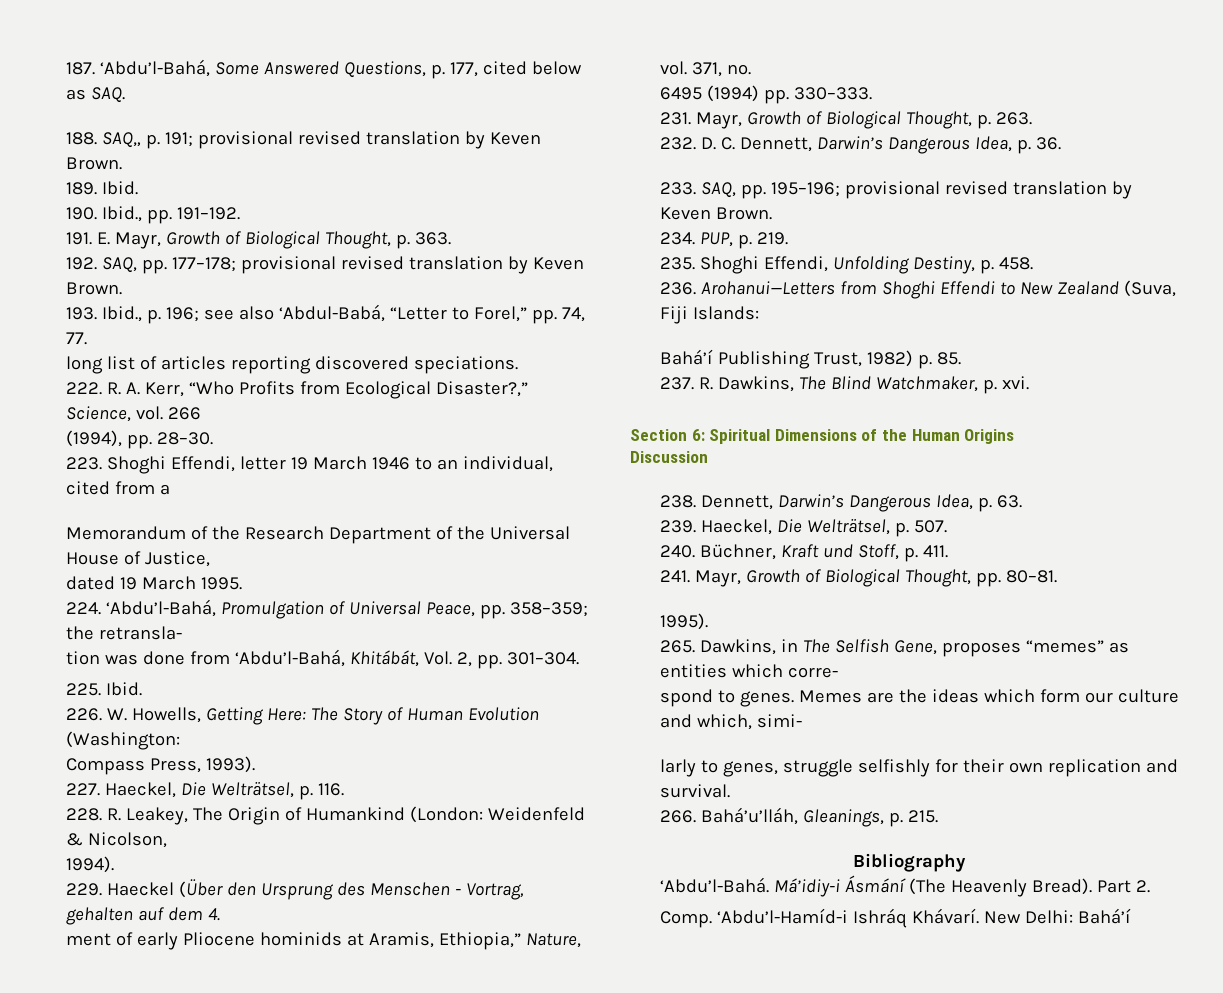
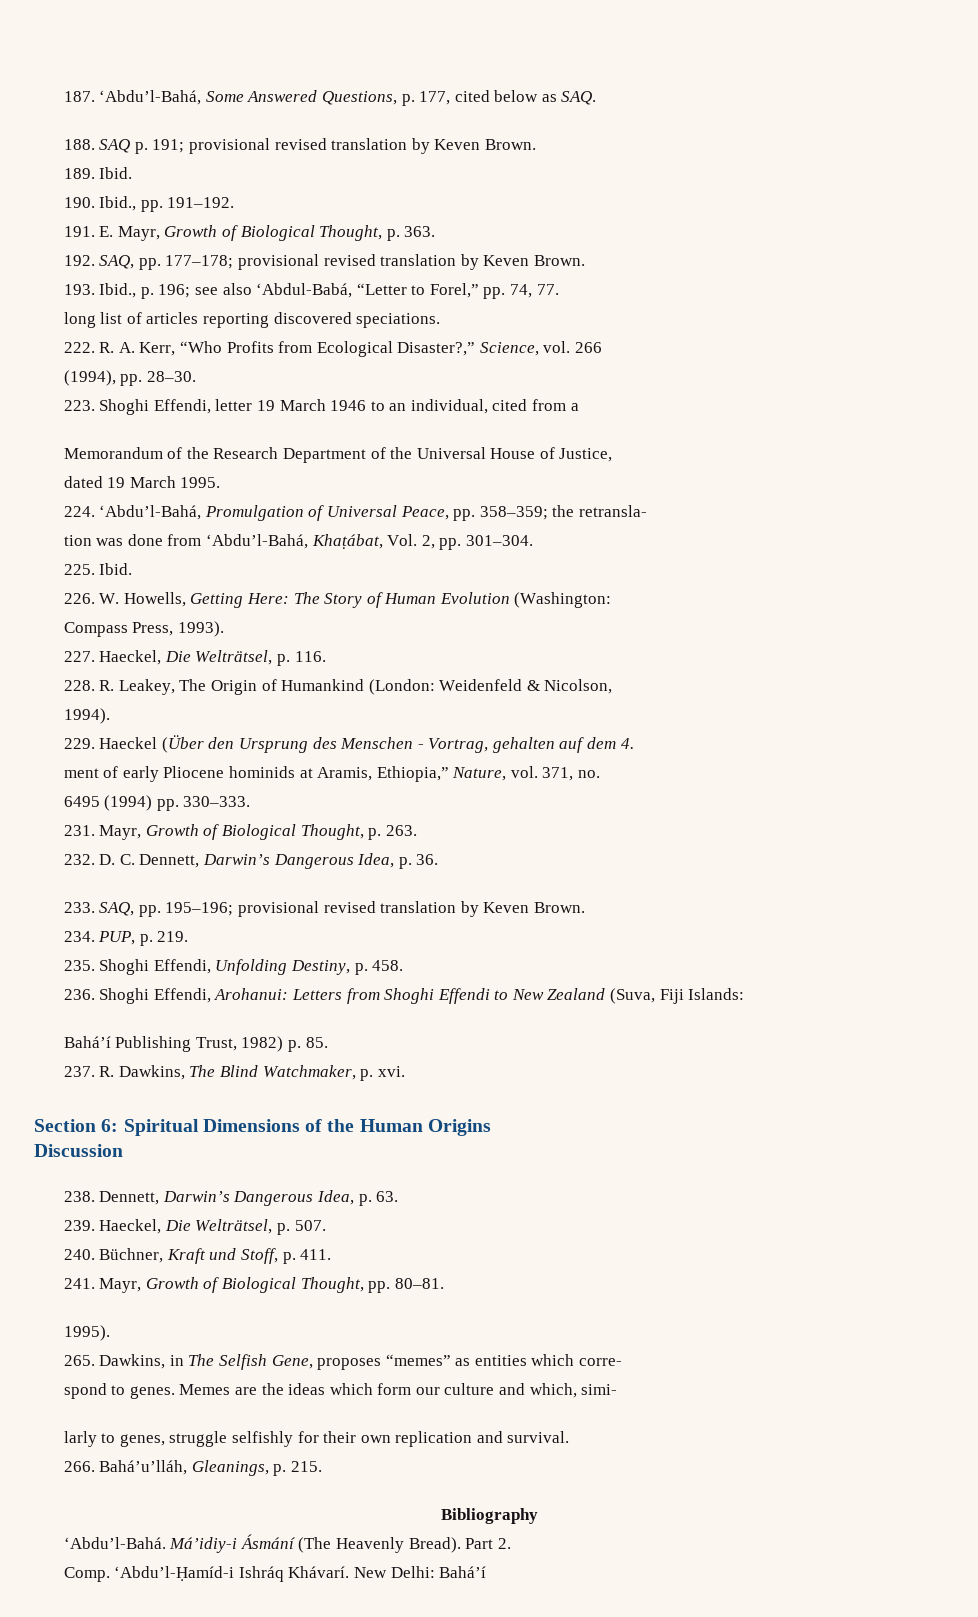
- 188. SAQ„ p. 191; provisional revised translation by Keven Brown.
+ 188. SAQ p. 191; provisional revised translation by Keven Brown.
- tion was done from ‘Abdu’l-Bahá, Khitábát, Vol. 2, pp. 301–304.
+ tion was done from ‘Abdu’l-Bahá, Khaṭábat, Vol. 2, pp. 301–304.
- 236. Arohanui—Letters from Shoghi Effendi to New Zealand (Suva, Fiji Islands:
+ 236. Shoghi Effendi, Arohanui: Letters from Shoghi Effendi to New Zealand (Suva, Fiji Islands:
- ‘Abdu’l-Hamíd-i Ishráq Khávarí.
+ ‘Abdu’l-Ḥamíd-i Ishráq Khávarí.

